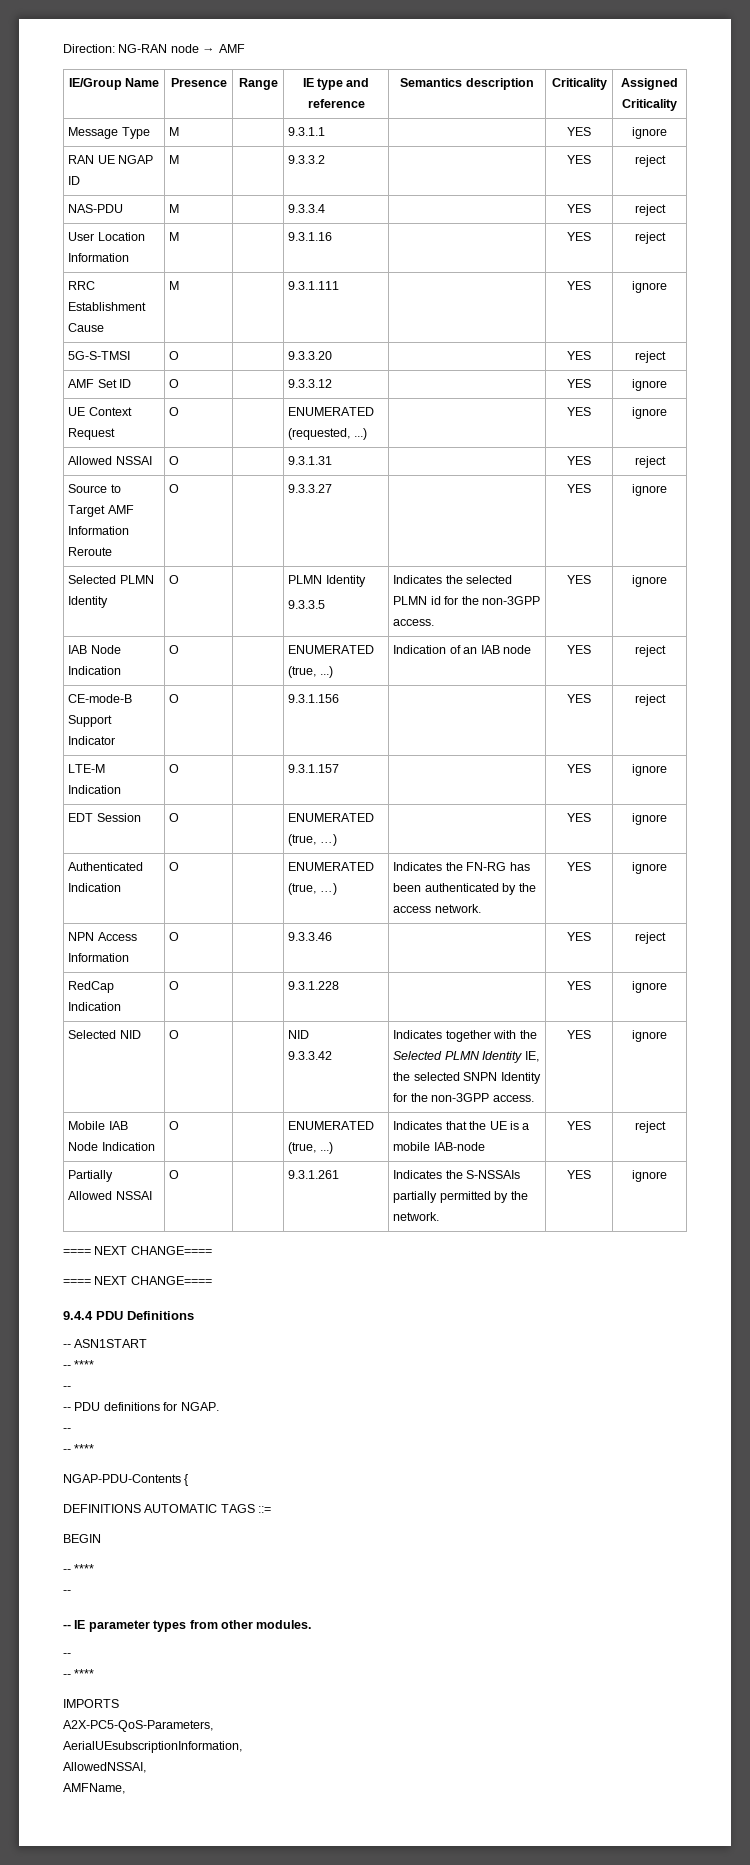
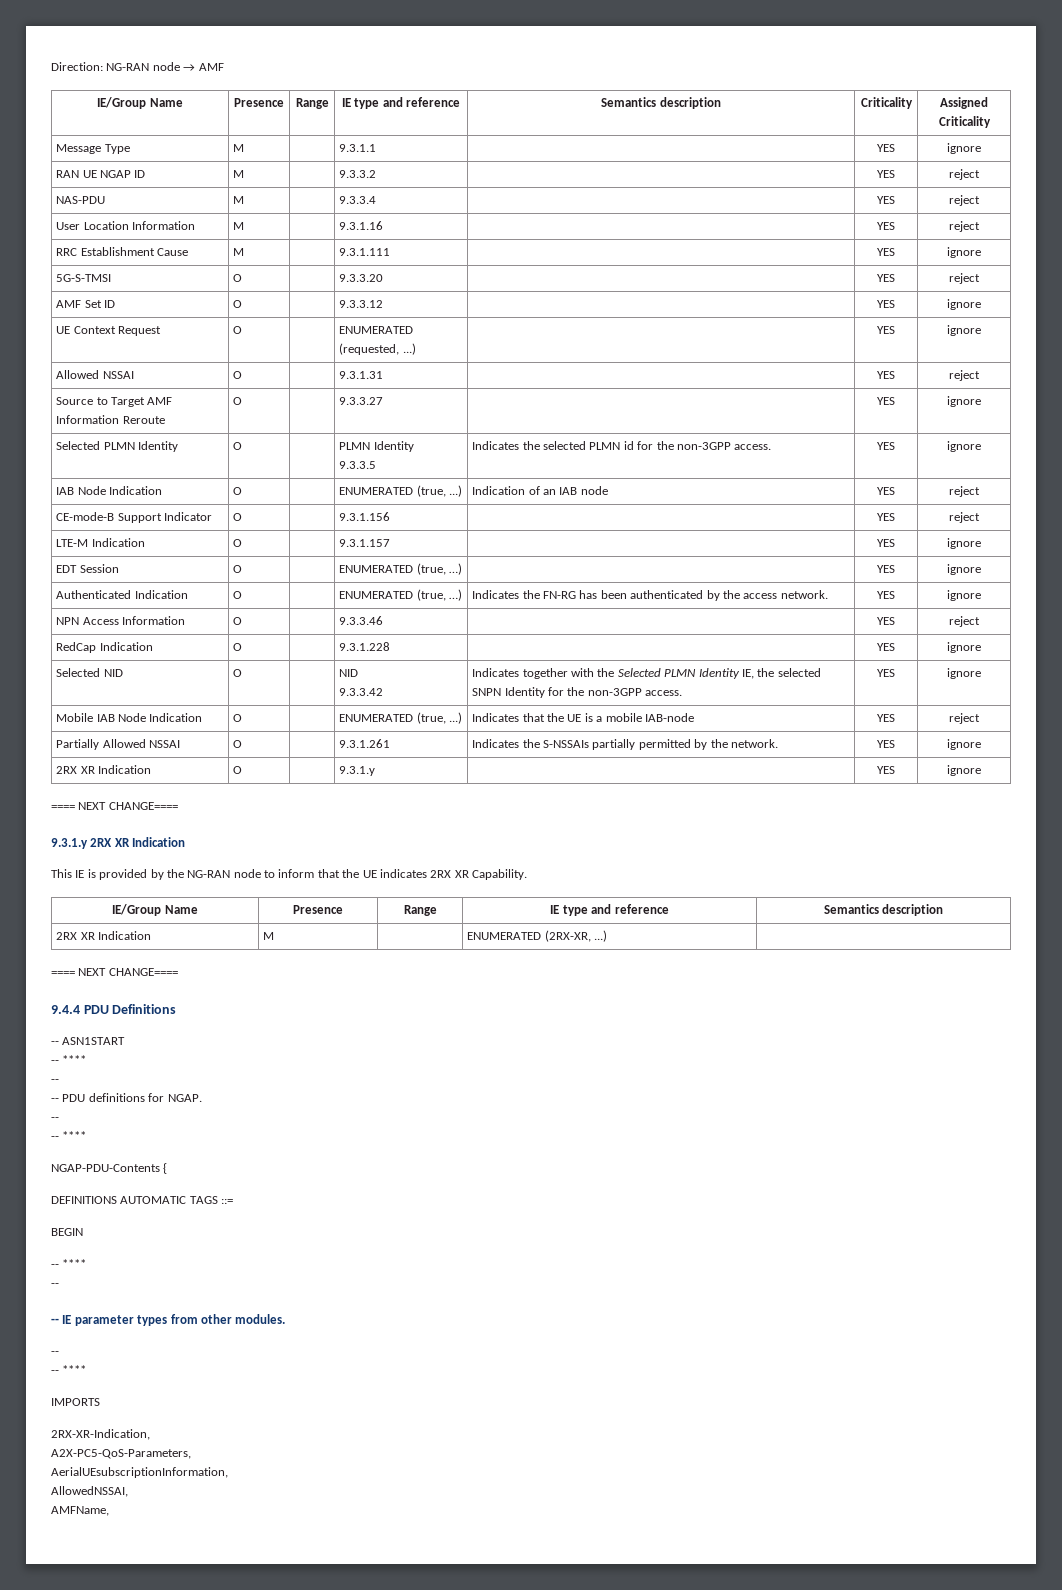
  Partially Allowed NSSAI | O | | 9.3.1.261 | Indicates the S-NSSAIs partially permitted by the network. | YES | ignore
+ 2RX XR Indication | O | | 9.3.1.y | | YES | ignore
  ==== NEXT CHANGE====
+ 9.3.1.y 2RX XR Indication
+ This IE is provided by the NG-RAN node to inform that the UE indicates 2RX XR Capability.
+ IE/Group Name | Presence | Range | IE type and reference | Semantics description
+ 2RX XR Indication | M | | ENUMERATED (2RX-XR, ...) |
+ 2RX-XR-Indication,

